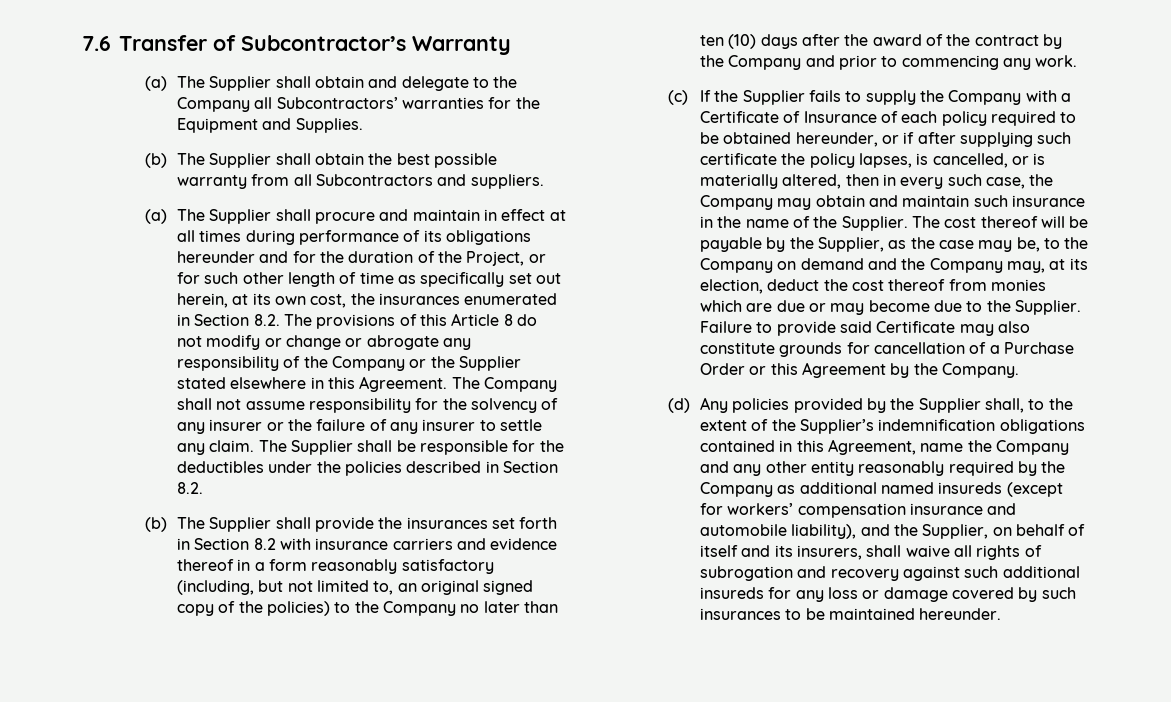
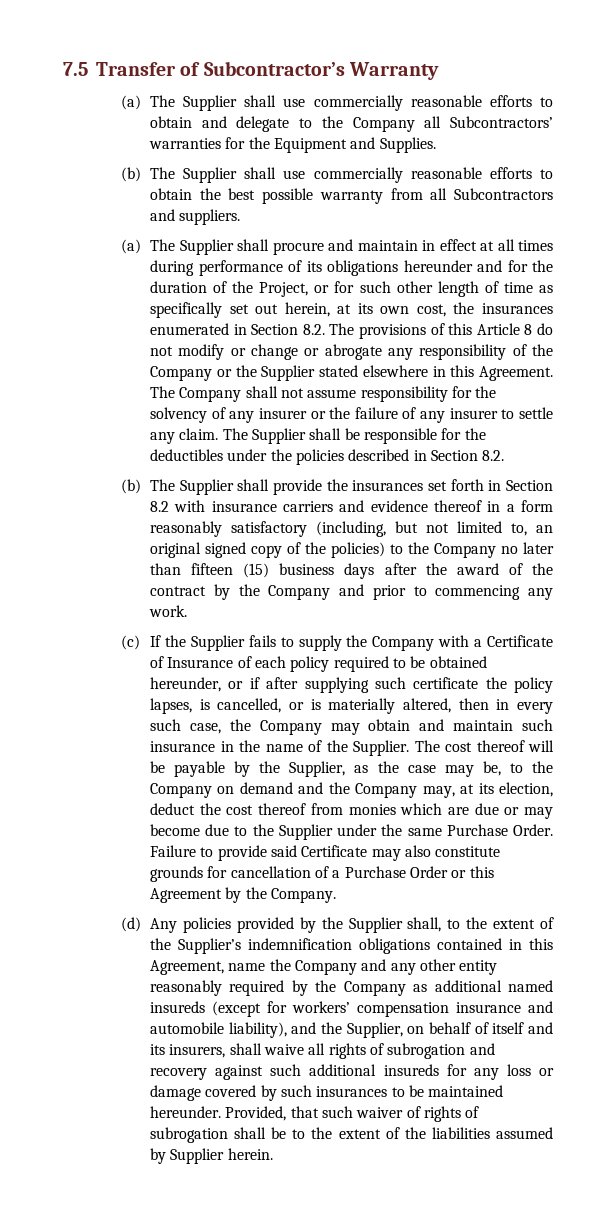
- 7.6 Transfer of Subcontractor’s Warranty
+ 7.5 Transfer of Subcontractor’s Warranty
- (a) The Supplier shall obtain and delegate to the Company all Subcontractors’ warranties for the Equipment and Supplies.
+ (a) The Supplier shall use commercially reasonable efforts to obtain and delegate to the Company all Subcontractors’ warranties for the Equipment and Supplies.
- (b) The Supplier shall obtain the best possible warranty from all Subcontractors and suppliers.
+ (b) The Supplier shall use commercially reasonable efforts to obtain the best possible warranty from all Subcontractors and suppliers.
- (b) The Supplier shall provide the insurances set forth in Section 8.2 with insurance carriers and evidence thereof in a form reasonably satisfactory (including, but not limited to, an original signed copy of the policies) to the Company no later than ten (10) days after the award of the contract by the Company and prior to commencing any work.
+ (b) The Supplier shall provide the insurances set forth in Section 8.2 with insurance carriers and evidence thereof in a form reasonably satisfactory (including, but not limited to, an original signed copy of the policies) to the Company no later than fifteen (15) business days after the award of the contract by the Company and prior to commencing any work.
- The cost thereof will be payable by the Supplier, as the case may be, to the Company on demand and the Company may, at its election, deduct the cost thereof from monies which are due or may become due to the Supplier.
+ The cost thereof will be payable by the Supplier, as the case may be, to the Company on demand and the Company may, at its election, deduct the cost thereof from monies which are due or may become due to the Supplier under the same Purchase Order.
+ Provided, that such waiver of rights of subrogation shall be to the extent of the liabilities assumed by Supplier herein.

